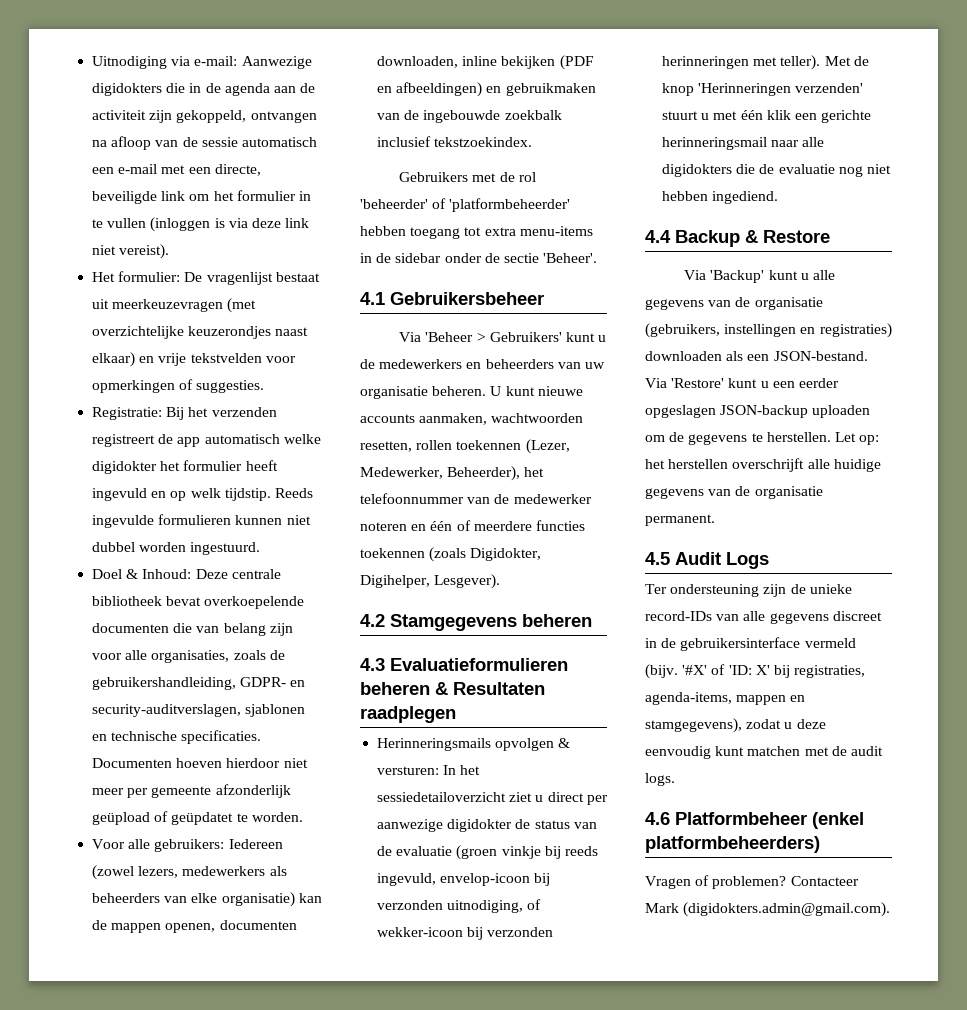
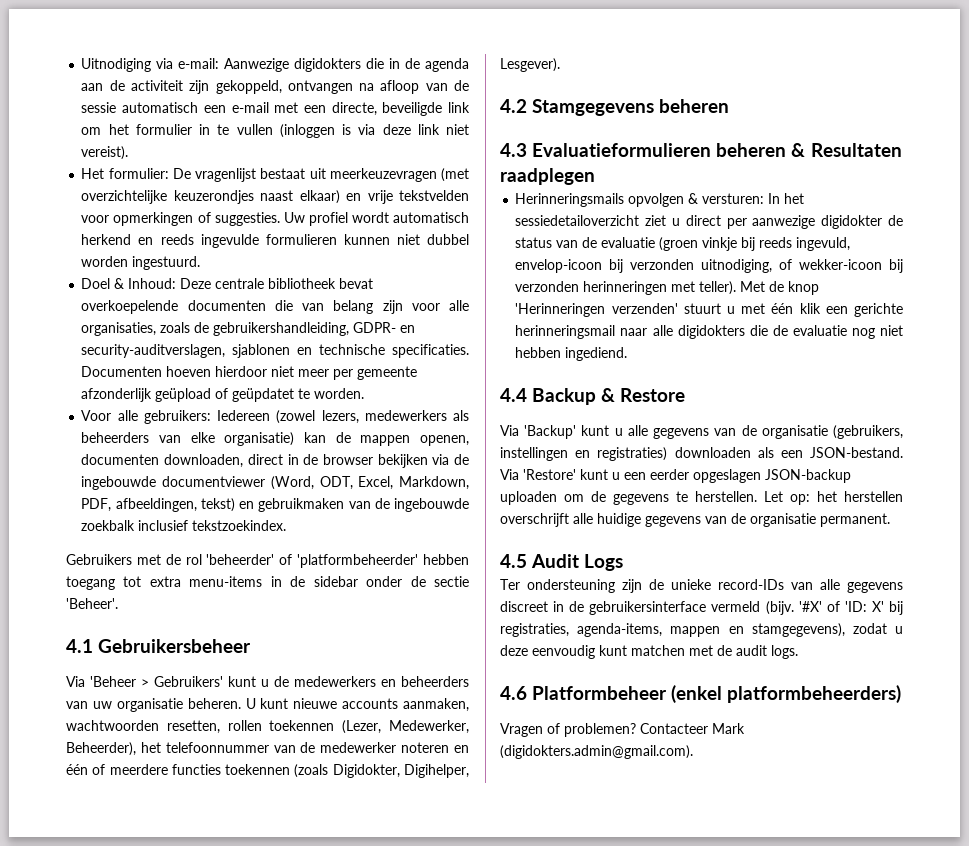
- Het formulier: De vragenlijst bestaat uit meerkeuzevragen (met overzichtelijke keuzerondjes naast elkaar) en vrije tekstvelden voor opmerkingen of suggesties.
- Registratie: Bij het verzenden registreert de app automatisch welke digidokter het formulier heeft ingevuld en op welk tijdstip. Reeds ingevulde formulieren kunnen niet dubbel worden ingestuurd.
+ Het formulier: De vragenlijst bestaat uit meerkeuzevragen (met overzichtelijke keuzerondjes naast elkaar) en vrije tekstvelden voor opmerkingen of suggesties. Uw profiel wordt automatisch herkend en reeds ingevulde formulieren kunnen niet dubbel worden ingestuurd.
- Voor alle gebruikers: Iedereen (zowel lezers, medewerkers als beheerders van elke organisatie) kan de mappen openen, documenten downloaden, inline bekijken (PDF en afbeeldingen) en gebruikmaken van de ingebouwde zoekbalk inclusief tekstzoekindex.
+ Voor alle gebruikers: Iedereen (zowel lezers, medewerkers als beheerders van elke organisatie) kan de mappen openen, documenten downloaden, direct in de browser bekijken via de ingebouwde documentviewer (Word, ODT, Excel, Markdown, PDF, afbeeldingen, tekst) en gebruikmaken van de ingebouwde zoekbalk inclusief tekstzoekindex.

